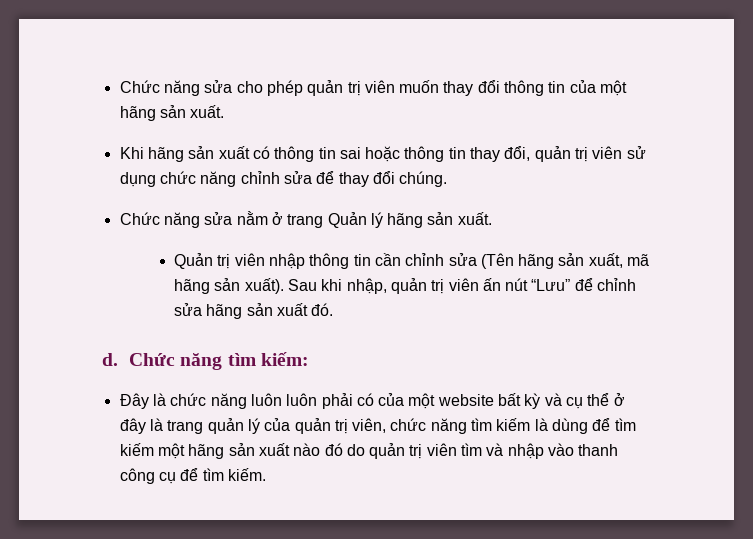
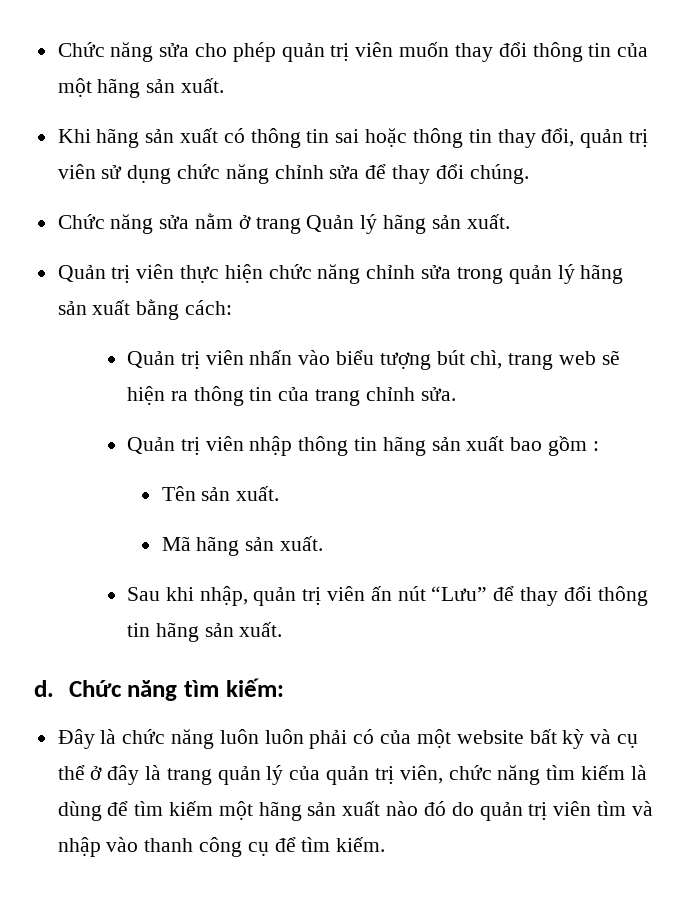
+ Quản trị viên thực hiện chức năng chỉnh sửa trong quản lý hãng sản xuất bằng cách:
+ Quản trị viên nhấn vào biểu tượng bút chì, trang web sẽ hiện ra thông tin của trang chỉnh sửa.
- Quản trị viên nhập thông tin cần chỉnh sửa (Tên hãng sản xuất, mã hãng sản xuất). Sau khi nhập, quản trị viên ấn nút “Lưu” để chỉnh sửa hãng sản xuất đó.
+ Quản trị viên nhập thông tin hãng sản xuất bao gồm :
+ Tên sản xuất.
+ Mã hãng sản xuất.
+ Sau khi nhập, quản trị viên ấn nút “Lưu” để thay đổi thông tin hãng sản xuất.

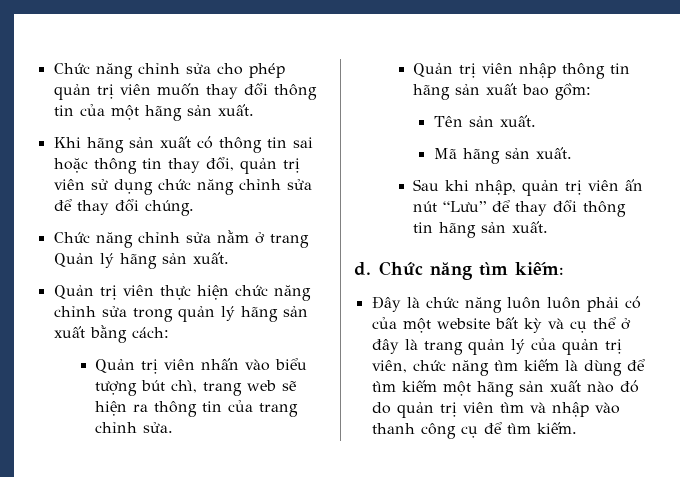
- Chức năng sửa cho phép quản trị viên muốn thay đổi thông tin của một hãng sản xuất.
+ Chức năng chỉnh sửa cho phép quản trị viên muốn thay đổi thông tin của một hãng sản xuất.
- Chức năng sửa nằm ở trang Quản lý hãng sản xuất.
+ Chức năng chỉnh sửa nằm ở trang Quản lý hãng sản xuất.
- Quản trị viên nhập thông tin hãng sản xuất bao gồm :
+ Quản trị viên nhập thông tin hãng sản xuất bao gồm:

